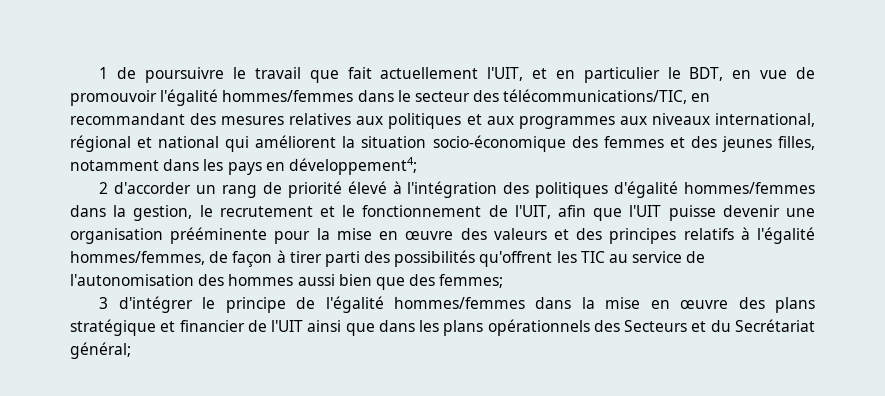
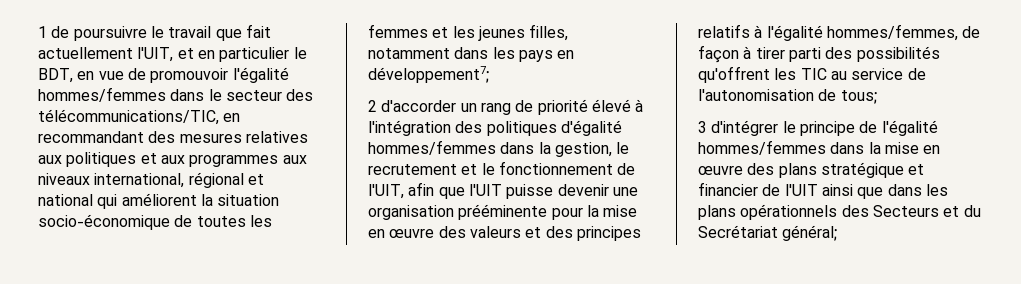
- 1 de poursuivre le travail que fait actuellement l'UIT, et en particulier le BDT, en vue de promouvoir l'égalité hommes/femmes dans le secteur des télécommunications/TIC, en recommandant des mesures relatives aux politiques et aux programmes aux niveaux international, régional et national qui améliorent la situation socio-économique des femmes et des jeunes filles, notamment dans les pays en développement4;
+ 1 de poursuivre le travail que fait actuellement l'UIT, et en particulier le BDT, en vue de promouvoir l'égalité hommes/femmes dans le secteur des télécommunications/TIC, en recommandant des mesures relatives aux politiques et aux programmes aux niveaux international, régional et national qui améliorent la situation socio-économique de toutes les femmes et les jeunes filles, notamment dans les pays en développement7;
- 2 d'accorder un rang de priorité élevé à l'intégration des politiques d'égalité hommes/femmes dans la gestion, le recrutement et le fonctionnement de l'UIT, afin que l'UIT puisse devenir une organisation prééminente pour la mise en œuvre des valeurs et des principes relatifs à l'égalité hommes/femmes, de façon à tirer parti des possibilités qu'offrent les TIC au service de l'autonomisation des hommes aussi bien que des femmes;
+ 2 d'accorder un rang de priorité élevé à l'intégration des politiques d'égalité hommes/femmes dans la gestion, le recrutement et le fonctionnement de l'UIT, afin que l'UIT puisse devenir une organisation prééminente pour la mise en œuvre des valeurs et des principes relatifs à l'égalité hommes/femmes, de façon à tirer parti des possibilités qu'offrent les TIC au service de l'autonomisation de tous;

